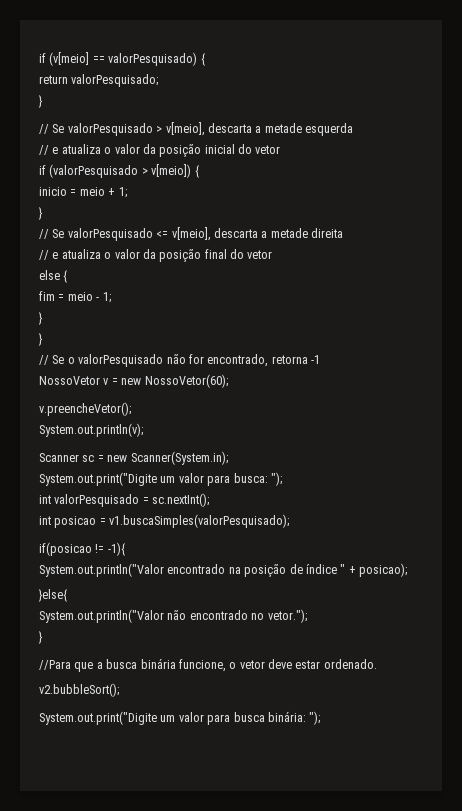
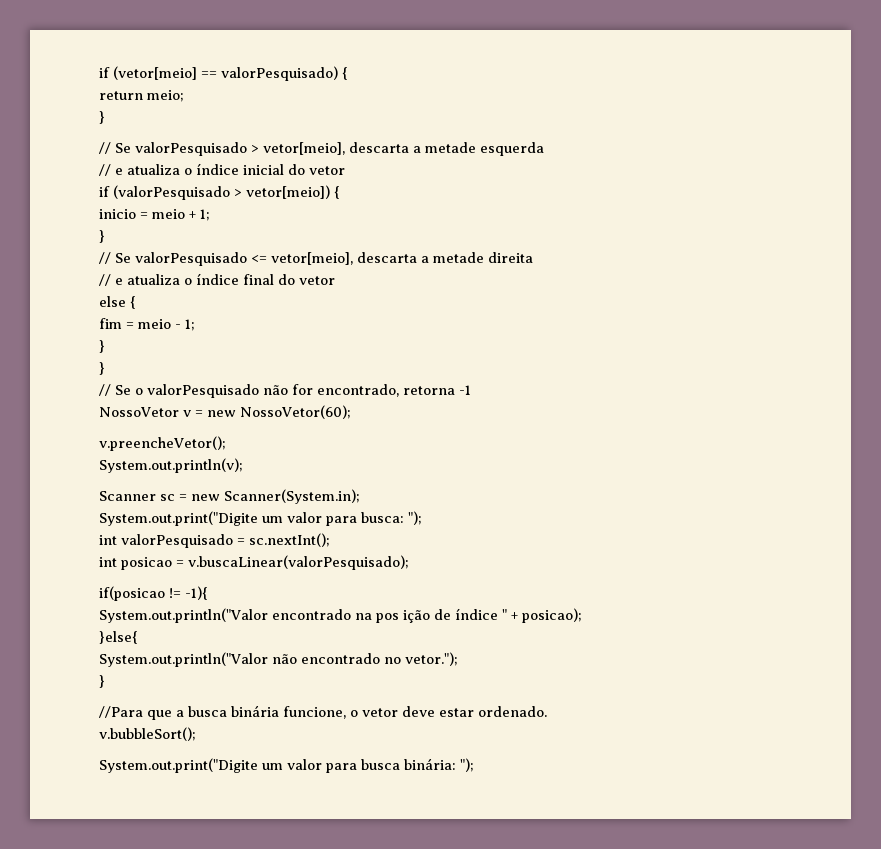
- if (v[meio] == valorPesquisado) {
+ if (vetor[meio] == valorPesquisado) {
- return valorPesquisado;
+ return meio;
- // Se valorPesquisado > v[meio], descarta a metade esquerda
+ // Se valorPesquisado > vetor[meio], descarta a metade esquerda
- // e atualiza o valor da posição inicial do vetor
+ // e atualiza o índice inicial do vetor
- if (valorPesquisado > v[meio]) {
+ if (valorPesquisado > vetor[meio]) {
- // Se valorPesquisado <= v[meio], descarta a metade direita
+ // Se valorPesquisado <= vetor[meio], descarta a metade direita
- // e atualiza o valor da posição final do vetor
+ // e atualiza o índice final do vetor
- int posicao = v1.buscaSimples(valorPesquisado);
+ int posicao = v.buscaLinear(valorPesquisado);
- System.out.println("Valor encontrado na posição de índice " + posicao);
+ System.out.println("Valor encontrado na pos ição de índice " + posicao);
- v2.bubbleSort();
+ v.bubbleSort();

